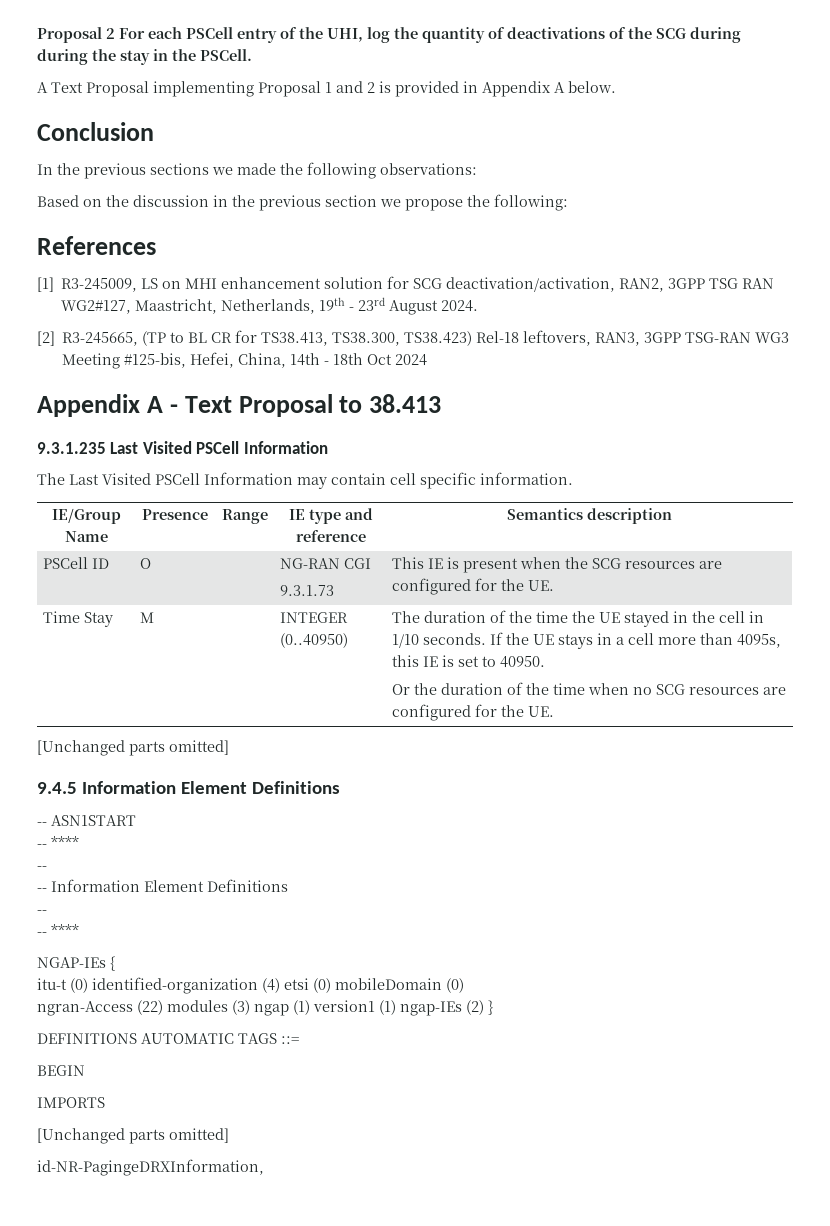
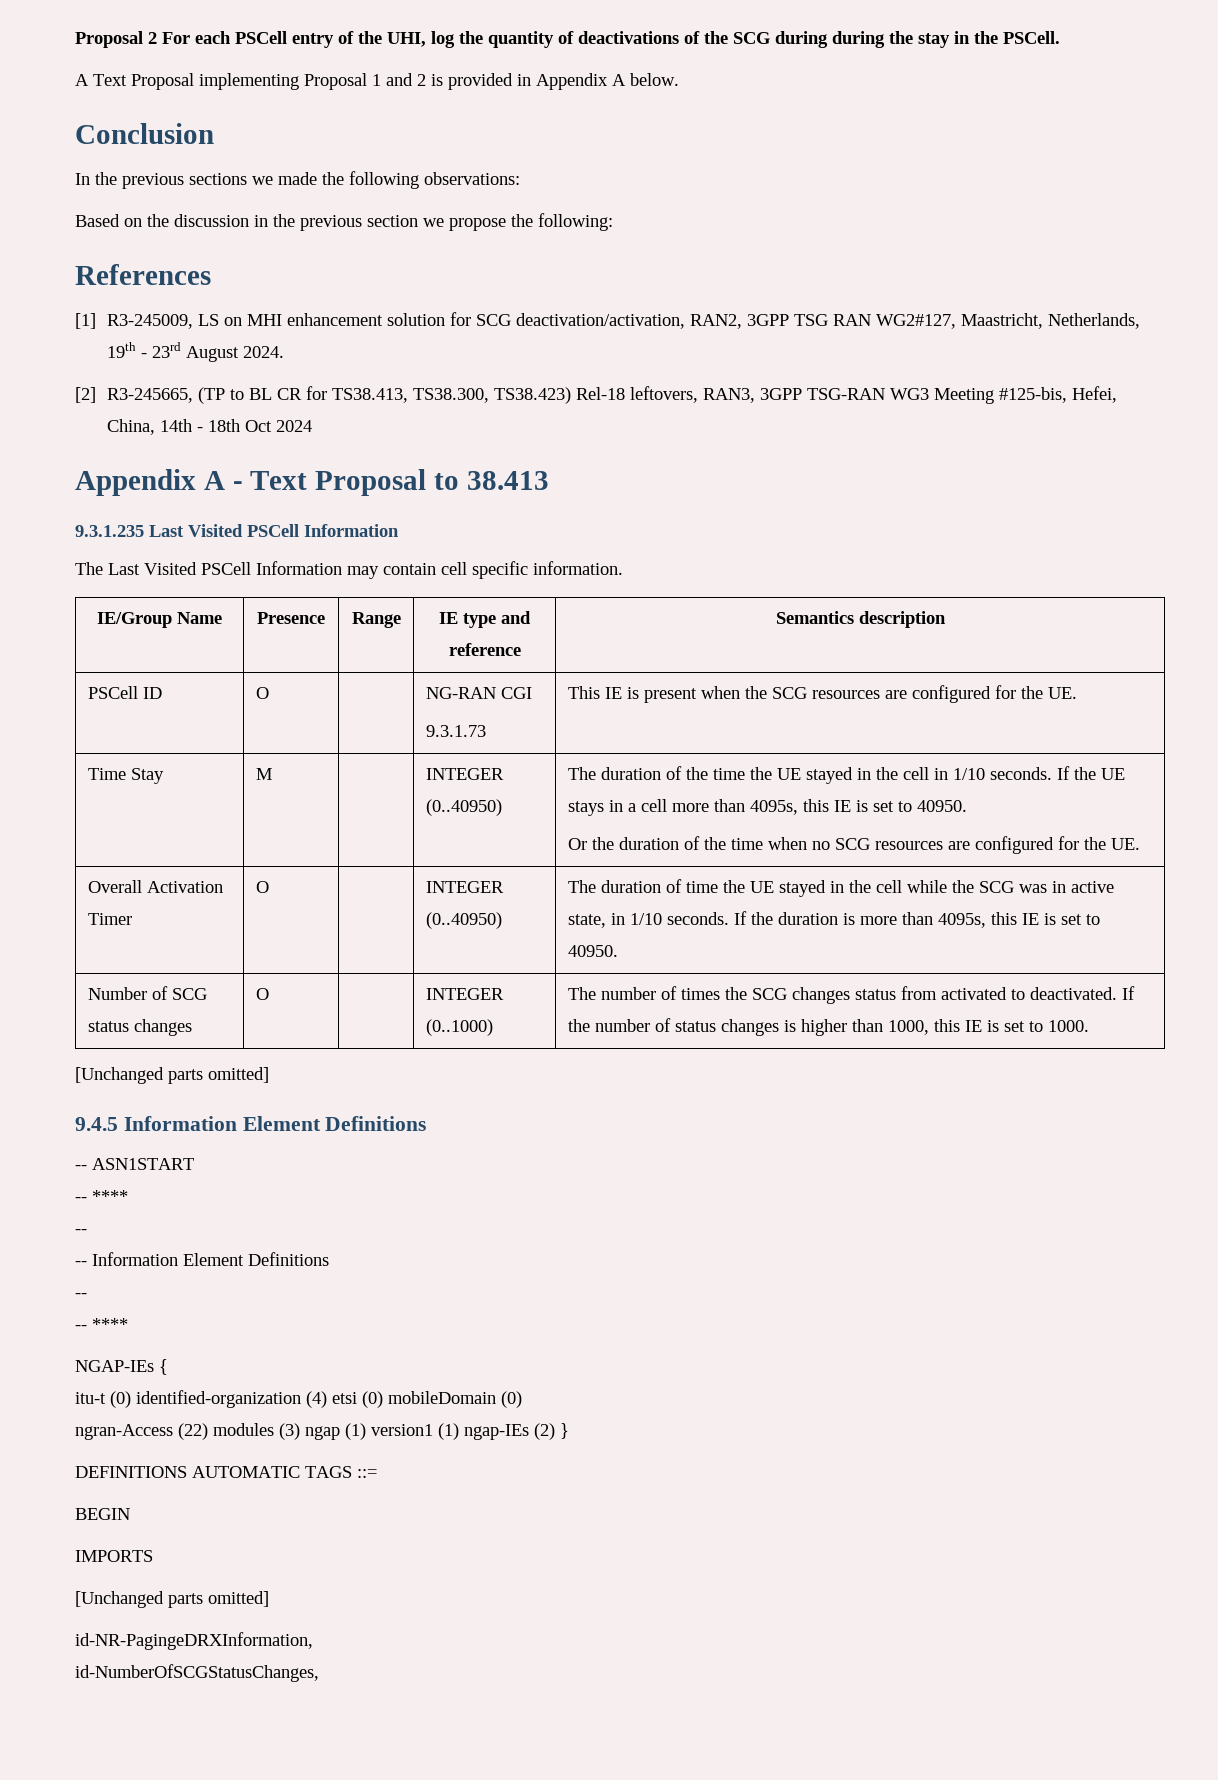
+ Overall Activation Timer | O | | INTEGER (0..40950) | The duration of time the UE stayed in the cell while the SCG was in active state, in 1/10 seconds. If the duration is more than 4095s, this IE is set to 40950.
+ Number of SCG status changes | O | | INTEGER (0..1000) | The number of times the SCG changes status from activated to deactivated. If the number of status changes is higher than 1000, this IE is set to 1000.
+ id-NumberOfSCGStatusChanges,

